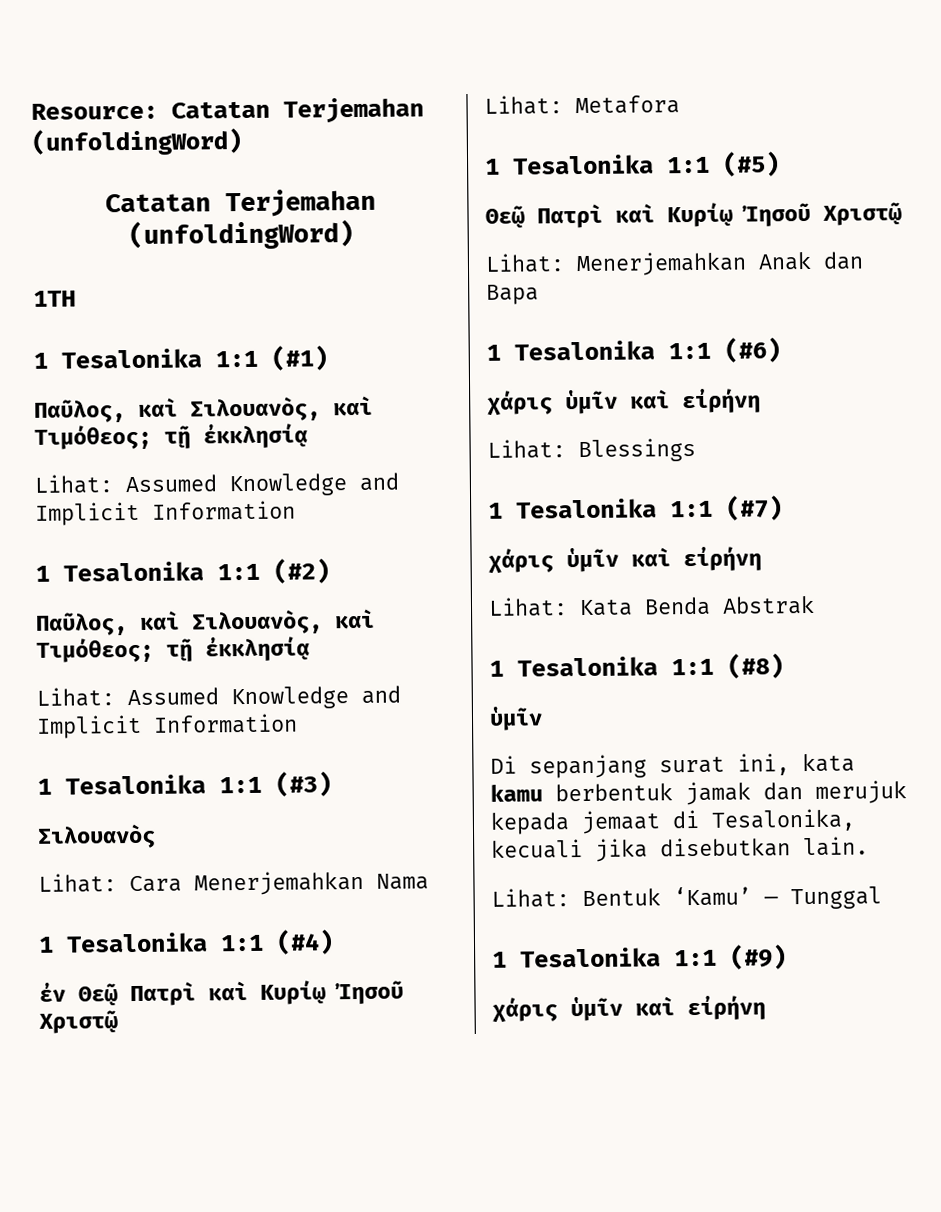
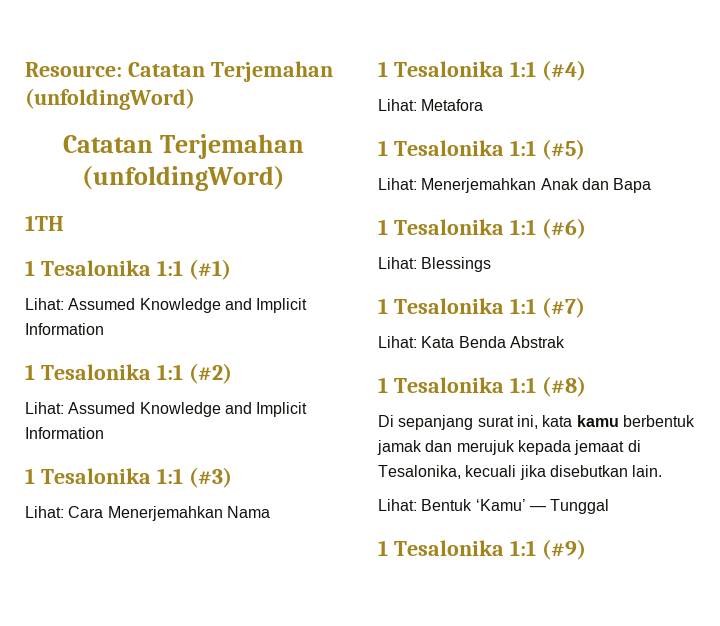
  1 Tesalonika 1:1 (#1)
- Παῦλος, καὶ Σιλουανὸς, καὶ Τιμόθεος; τῇ ἐκκλησίᾳ
  1 Tesalonika 1:1 (#2)
- Παῦλος, καὶ Σιλουανὸς, καὶ Τιμόθεος; τῇ ἐκκλησίᾳ
- Σιλουανὸς
- ἐν Θεῷ Πατρὶ καὶ Κυρίῳ Ἰησοῦ Χριστῷ
  1 Tesalonika 1:1 (#5)
- Θεῷ Πατρὶ καὶ Κυρίῳ Ἰησοῦ Χριστῷ
  1 Tesalonika 1:1 (#6)
- χάρις ὑμῖν καὶ εἰρήνη
  1 Tesalonika 1:1 (#7)
- χάρις ὑμῖν καὶ εἰρήνη
  1 Tesalonika 1:1 (#8)
- ὑμῖν
  1 Tesalonika 1:1 (#9)
- χάρις ὑμῖν καὶ εἰρήνη

